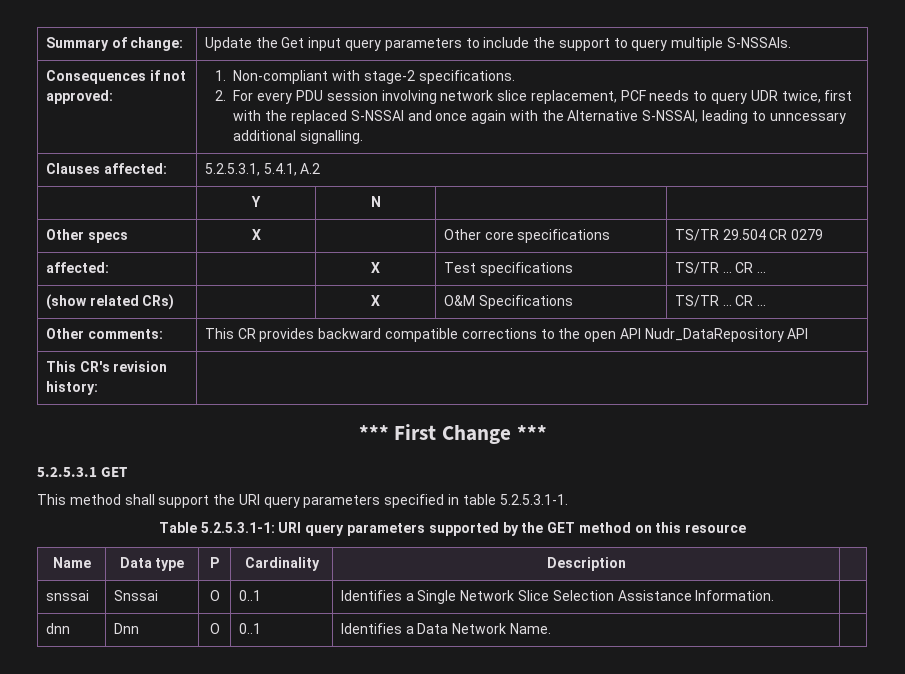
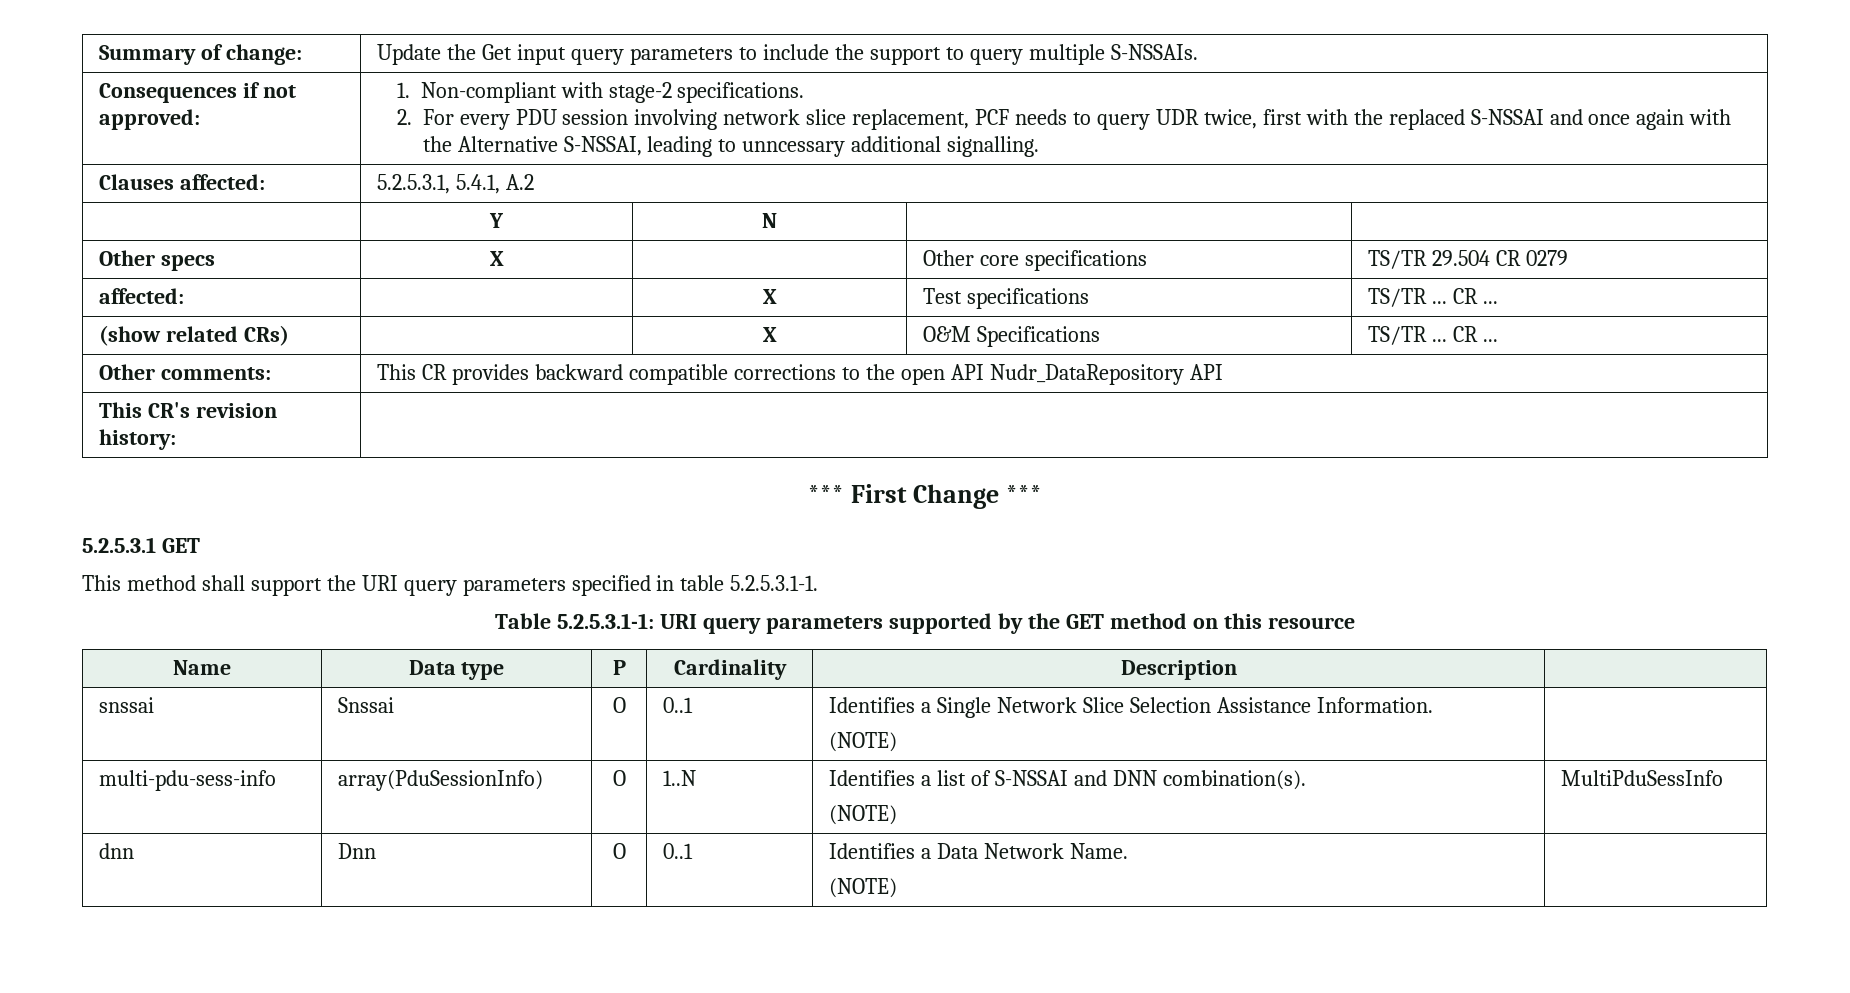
- snssai | Snssai | O | 0..1 | Identifies a Single Network Slice Selection Assistance Information. |
+ snssai | Snssai | O | 0..1 | Identifies a Single Network Slice Selection Assistance Information.
+ (NOTE) |
+ multi-pdu-sess-info | array(PduSessionInfo) | O | 1..N | Identifies a list of S-NSSAI and DNN combination(s).
+ (NOTE) | MultiPduSessInfo
- dnn | Dnn | O | 0..1 | Identifies a Data Network Name. |
+ dnn | Dnn | O | 0..1 | Identifies a Data Network Name.
+ (NOTE) |

